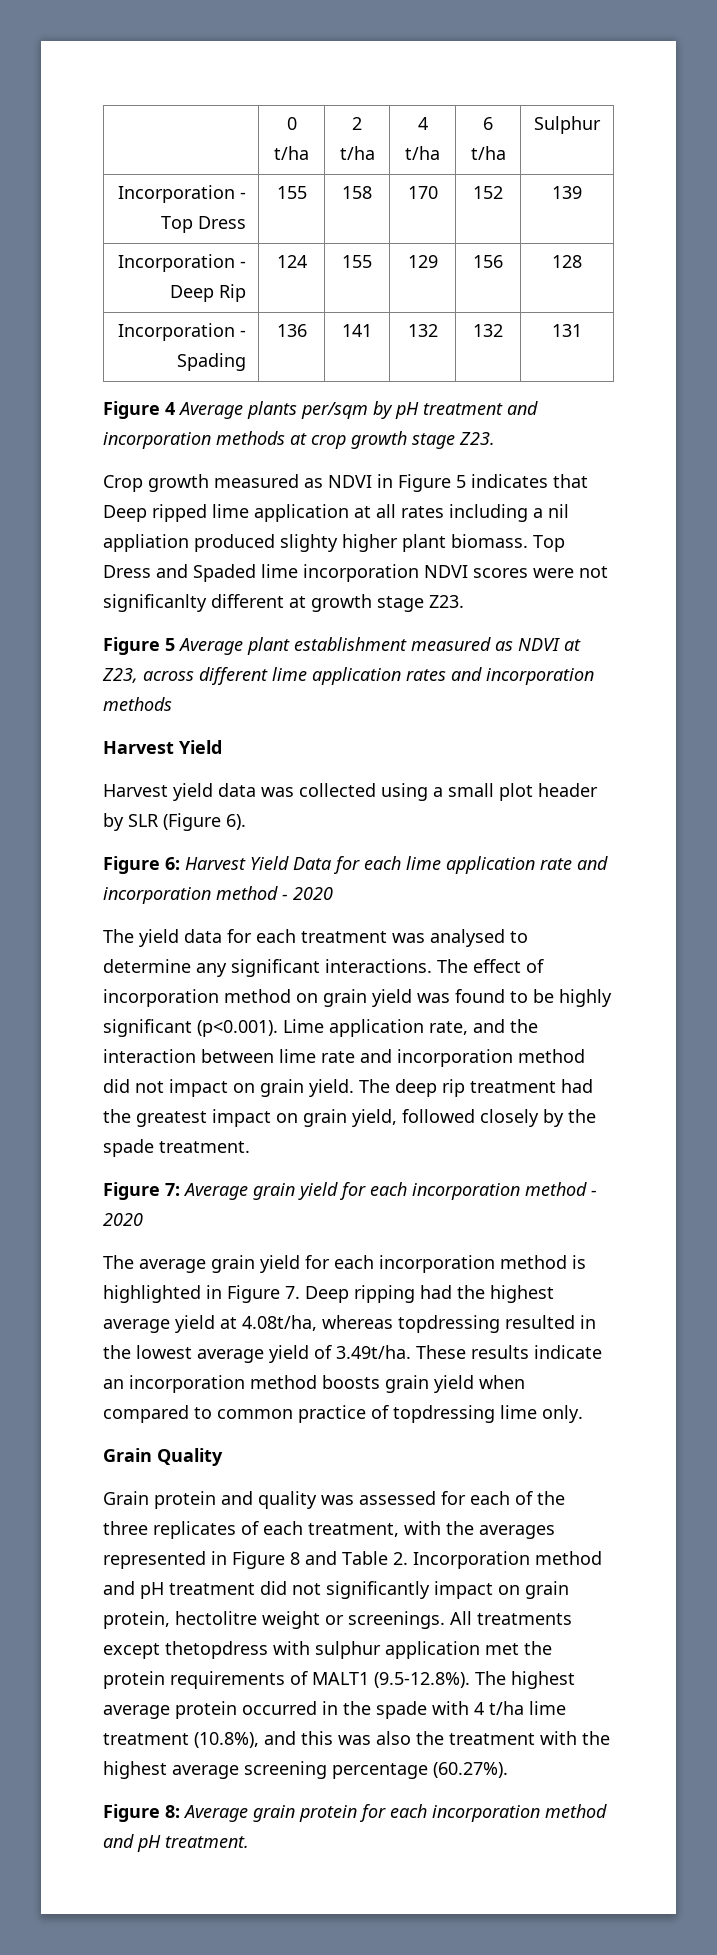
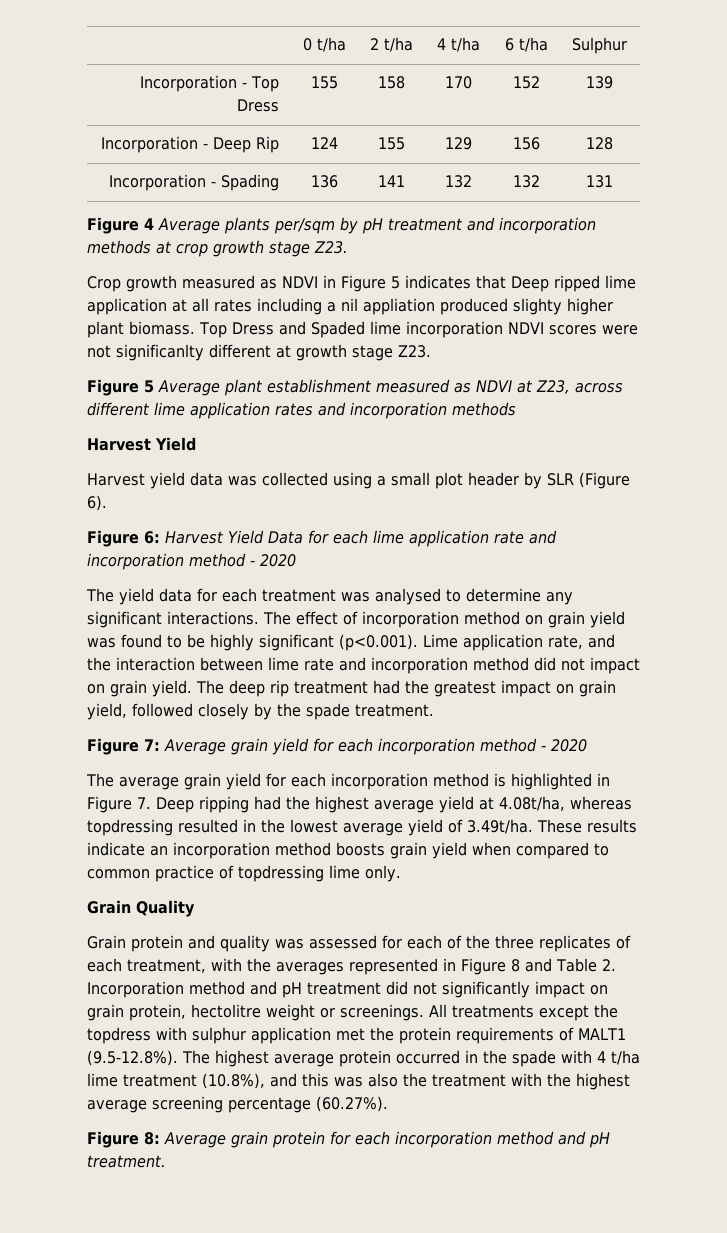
- All treatments except thetopdress with sulphur application met the protein requirements of MALT1 (9.5-12.8%). The highest average protein occurred in the spade with 4 t/ha lime treatment (10.8%), and this was also the treatment with the highest average screening percentage (60.27%).
+ All treatments except the topdress with sulphur application met the protein requirements of MALT1 (9.5-12.8%). The highest average protein occurred in the spade with 4 t/ha lime treatment (10.8%), and this was also the treatment with the highest average screening percentage (60.27%).

